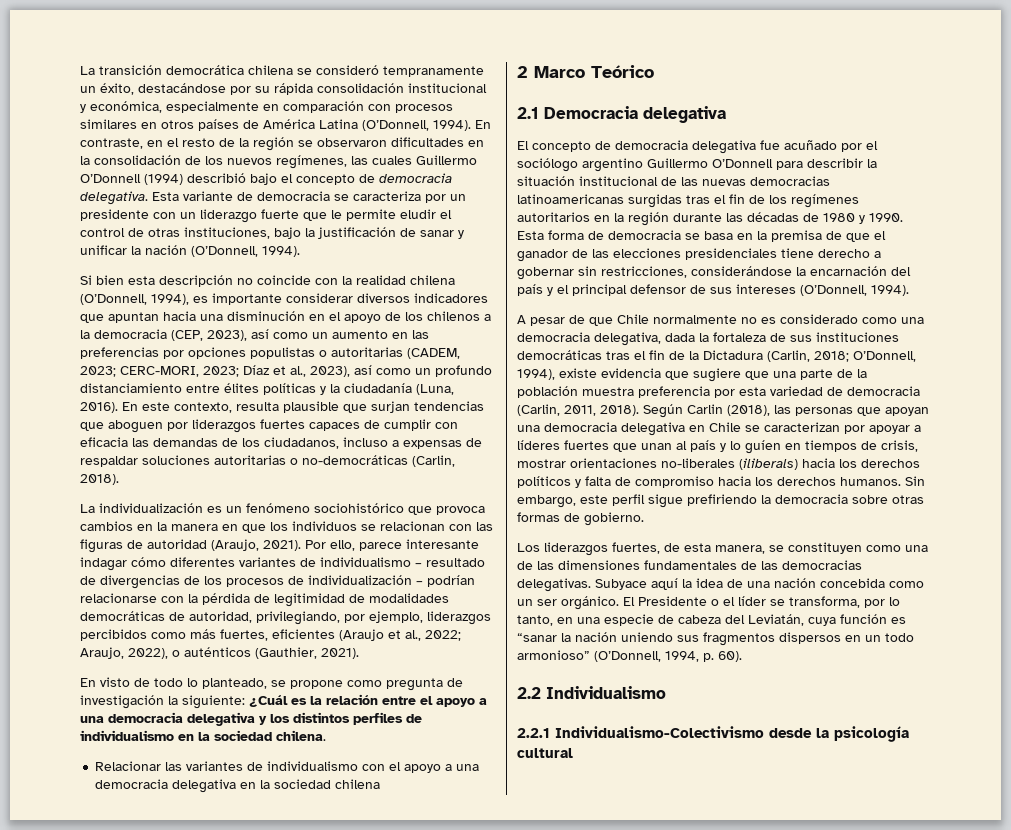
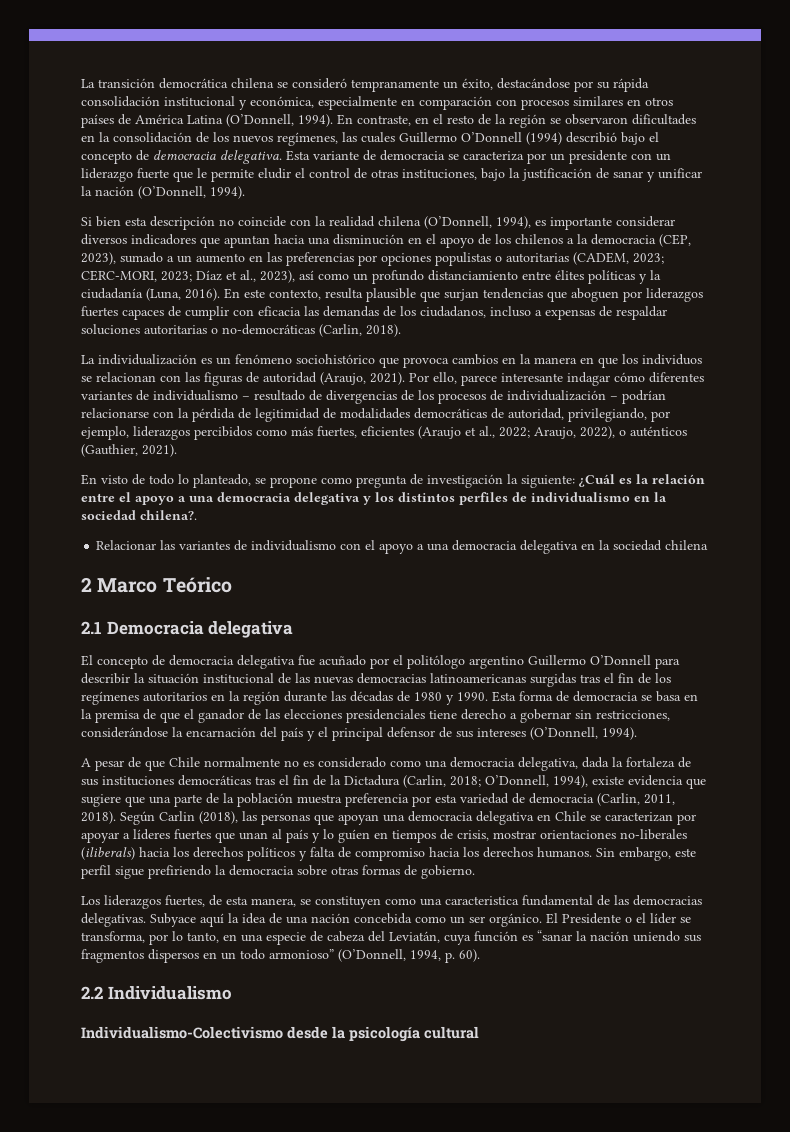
- Si bien esta descripción no coincide con la realidad chilena (O’Donnell, 1994), es importante considerar diversos indicadores que apuntan hacia una disminución en el apoyo de los chilenos a la democracia (CEP, 2023), así como un aumento en las preferencias por opciones populistas o autoritarias (CADEM, 2023;
+ Si bien esta descripción no coincide con la realidad chilena (O’Donnell, 1994), es importante considerar diversos indicadores que apuntan hacia una disminución en el apoyo de los chilenos a la democracia (CEP, 2023), sumado a un aumento en las preferencias por opciones populistas o autoritarias (CADEM, 2023;
- En visto de todo lo planteado, se propone como pregunta de investigación la siguiente: ¿Cuál es la relación entre el apoyo a una democracia delegativa y los distintos perfiles de individualismo en la sociedad chilena.
+ En visto de todo lo planteado, se propone como pregunta de investigación la siguiente: ¿Cuál es la relación entre el apoyo a una democracia delegativa y los distintos perfiles de individualismo en la sociedad chilena?.
- El concepto de democracia delegativa fue acuñado por el sociólogo argentino Guillermo O’Donnell para describir la situación institucional de las nuevas democracias latinoamericanas surgidas tras el fin de los regímenes autoritarios en la región durante las décadas de 1980 y 1990.
+ El concepto de democracia delegativa fue acuñado por el politólogo argentino Guillermo O’Donnell para describir la situación institucional de las nuevas democracias latinoamericanas surgidas tras el fin de los regímenes autoritarios en la región durante las décadas de 1980 y 1990.
- Los liderazgos fuertes, de esta manera, se constituyen como una de las dimensiones fundamentales de las democracias delegativas.
+ Los liderazgos fuertes, de esta manera, se constituyen como una caracteristica fundamental de las democracias delegativas.
- 2.2.1 Individualismo-Colectivismo desde la psicología cultural
+ Individualismo-Colectivismo desde la psicología cultural

